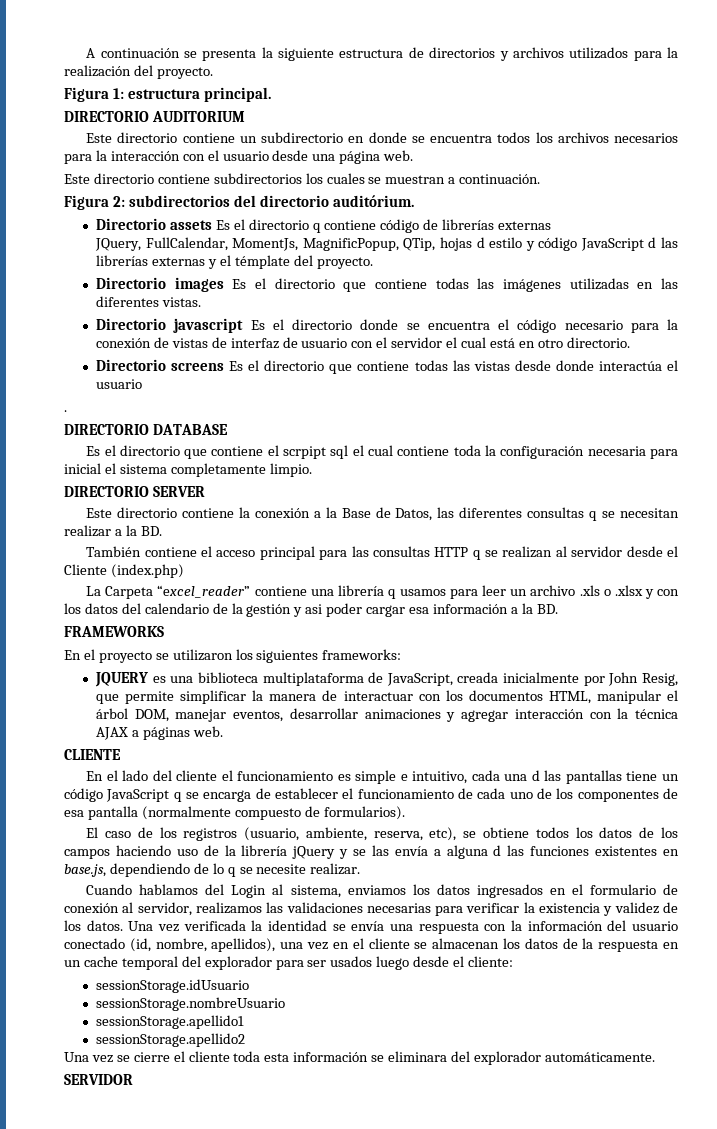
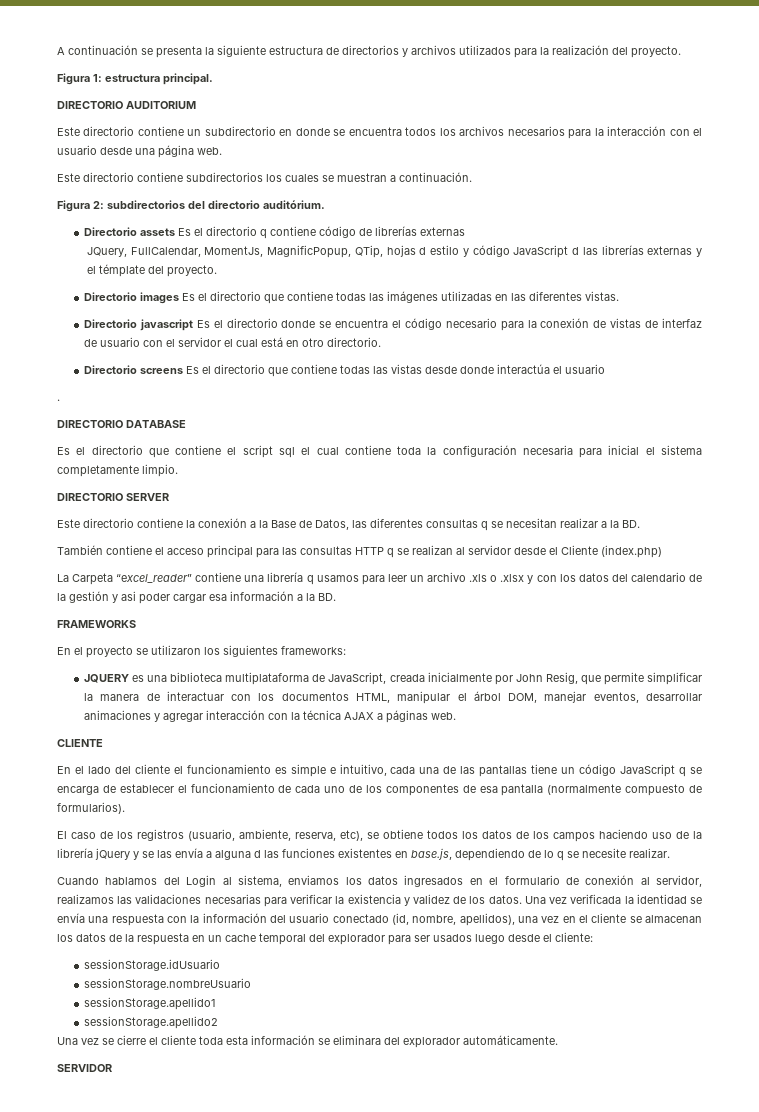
- Es el directorio que contiene el scrpipt sql el cual contiene toda la configuración necesaria para inicial el sistema completamente limpio.
+ Es el directorio que contiene el script sql el cual contiene toda la configuración necesaria para inicial el sistema completamente limpio.
- En el lado del cliente el funcionamiento es simple e intuitivo, cada una d las pantallas tiene un código JavaScript q se encarga de establecer el funcionamiento de cada uno de los componentes de esa pantalla (normalmente compuesto de formularios).
+ En el lado del cliente el funcionamiento es simple e intuitivo, cada una de las pantallas tiene un código JavaScript q se encarga de establecer el funcionamiento de cada uno de los componentes de esa pantalla (normalmente compuesto de formularios).

